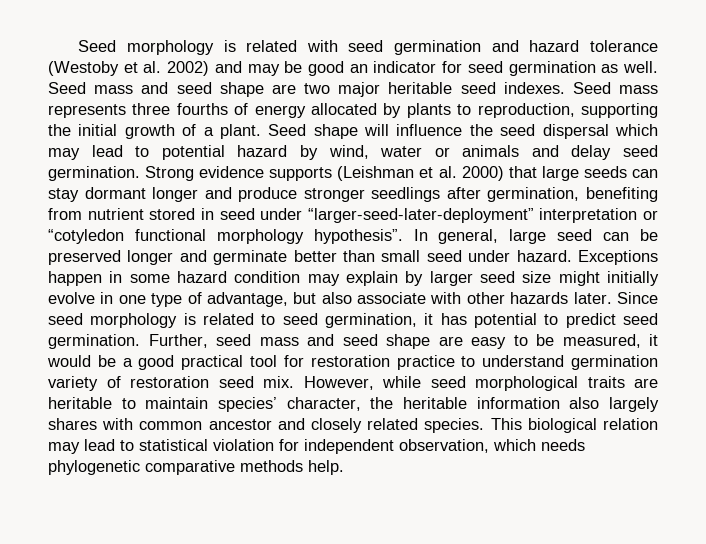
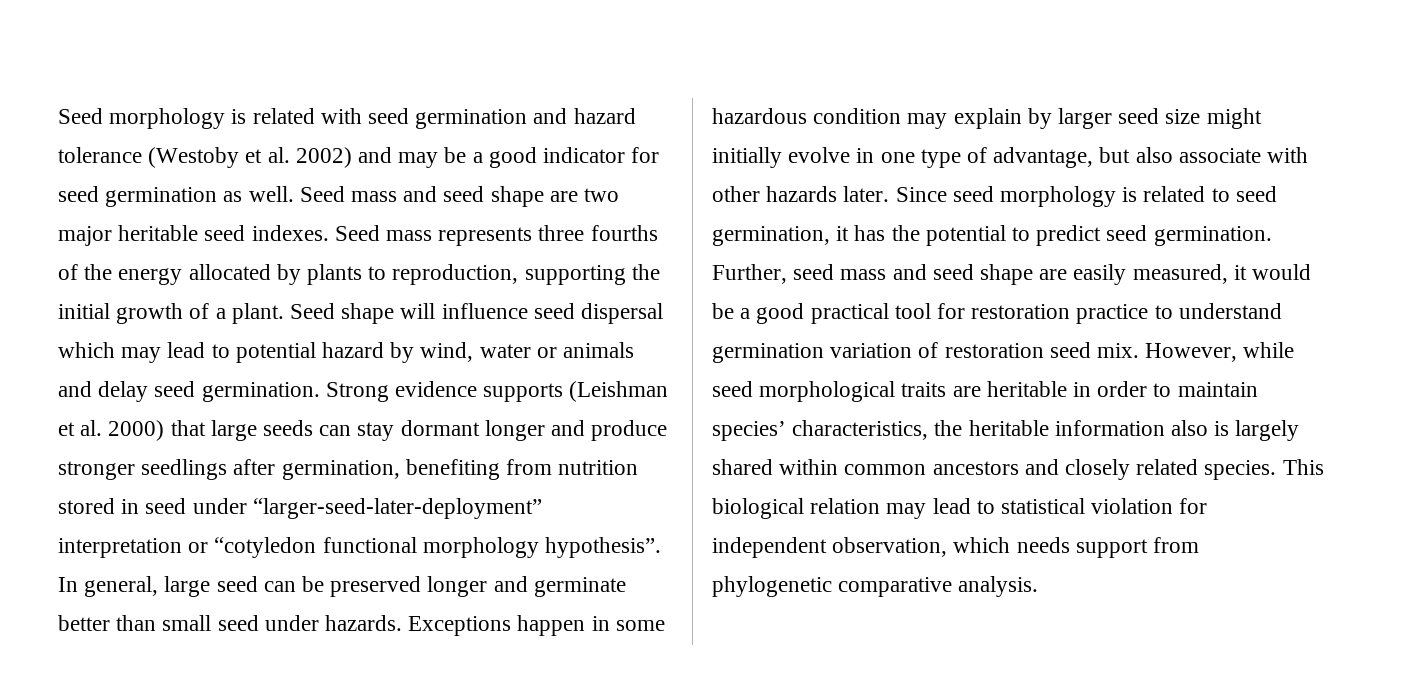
- Seed morphology is related with seed germination and hazard tolerance (Westoby et al. 2002) and may be good an indicator for seed germination as well.
+ Seed morphology is related with seed germination and hazard tolerance (Westoby et al. 2002) and may be a good indicator for seed germination as well.
- Seed mass represents three fourths of energy allocated by plants to reproduction, supporting the initial growth of a plant.
+ Seed mass represents three fourths of the energy allocated by plants to reproduction, supporting the initial growth of a plant.
- Seed shape will influence the seed dispersal which may lead to potential hazard by wind, water or animals and delay seed germination.
+ Seed shape will influence seed dispersal which may lead to potential hazard by wind, water or animals and delay seed germination.
- Strong evidence supports (Leishman et al. 2000) that large seeds can stay dormant longer and produce stronger seedlings after germination, benefiting from nutrient stored in seed under “larger-seed-later-deployment” interpretation or “cotyledon functional morphology hypothesis”.
+ Strong evidence supports (Leishman et al. 2000) that large seeds can stay dormant longer and produce stronger seedlings after germination, benefiting from nutrition stored in seed under “larger-seed-later-deployment” interpretation or “cotyledon functional morphology hypothesis”.
- In general, large seed can be preserved longer and germinate better than small seed under hazard.
+ In general, large seed can be preserved longer and germinate better than small seed under hazards.
- Exceptions happen in some hazard condition may explain by larger seed size might initially evolve in one type of advantage, but also associate with other hazards later.
+ Exceptions happen in some hazardous condition may explain by larger seed size might initially evolve in one type of advantage, but also associate with other hazards later.
- Since seed morphology is related to seed germination, it has potential to predict seed germination.
+ Since seed morphology is related to seed germination, it has the potential to predict seed germination.
- Further, seed mass and seed shape are easy to be measured, it would be a good practical tool for restoration practice to understand germination variety of restoration seed mix.
+ Further, seed mass and seed shape are easily measured, it would be a good practical tool for restoration practice to understand germination variation of restoration seed mix.
- However, while seed morphological traits are heritable to maintain species’ character, the heritable information also largely shares with common ancestor and closely related species.
+ However, while seed morphological traits are heritable in order to maintain species’ characteristics, the heritable information also is largely shared within common ancestors and closely related species.
- This biological relation may lead to statistical violation for independent observation, which needs phylogenetic comparative methods help.
+ This biological relation may lead to statistical violation for independent observation, which needs support from phylogenetic comparative analysis.

